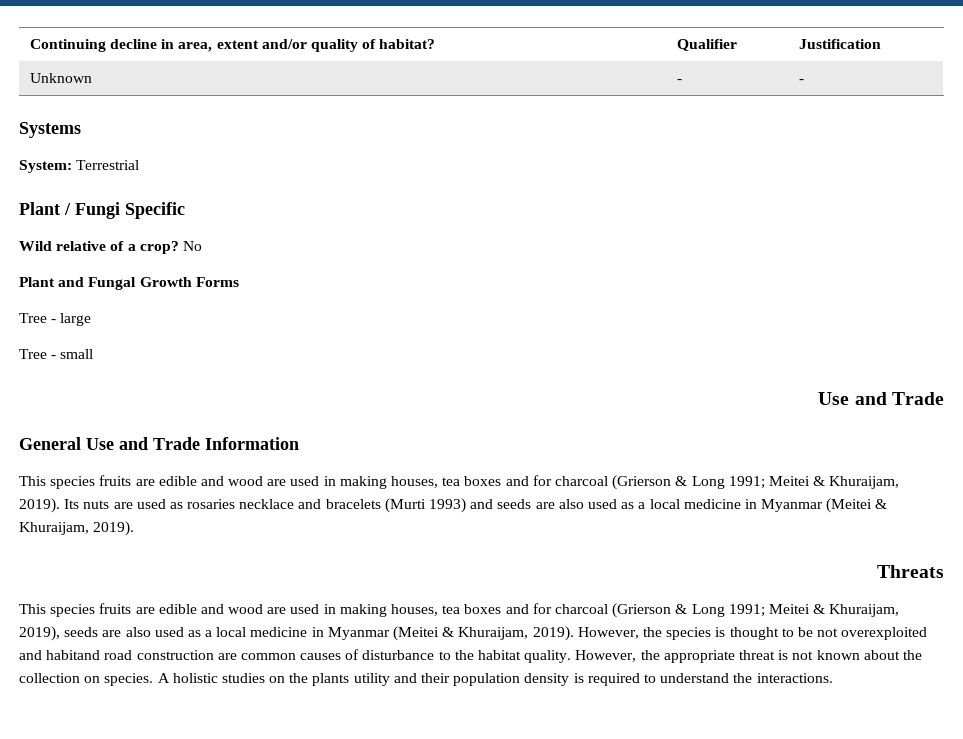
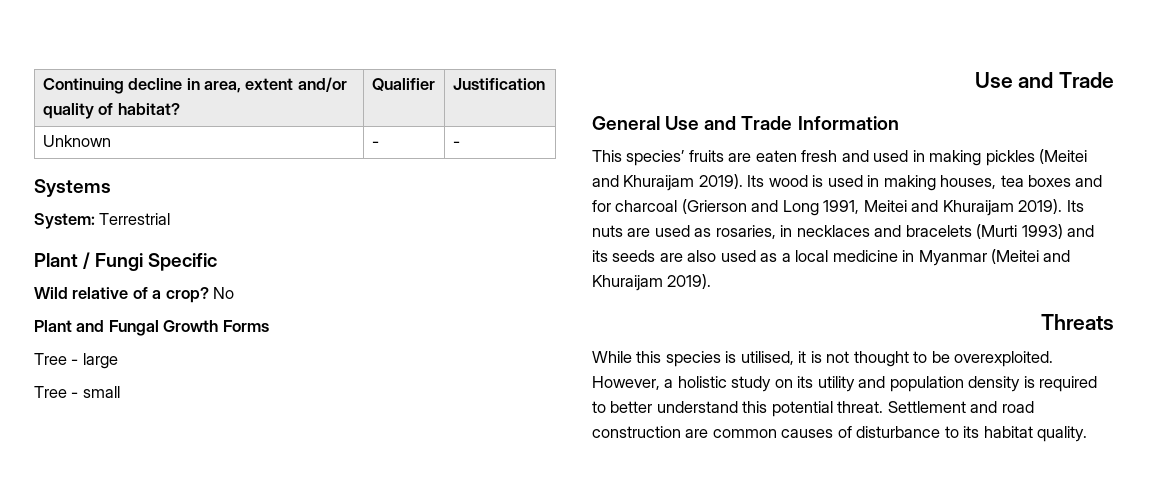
- This species fruits are edible and wood are used in making houses, tea boxes and for charcoal (Grierson & Long 1991; Meitei & Khuraijam, 2019).
+ This species’ fruits are eaten fresh and used in making pickles (Meitei and Khuraijam 2019). Its wood is used in making houses, tea boxes and for charcoal (Grierson and Long 1991, Meitei and Khuraijam 2019).
- Its nuts are used as rosaries necklace and bracelets (Murti 1993) and seeds are also used as a local medicine in Myanmar (Meitei & Khuraijam, 2019).
+ Its nuts are used as rosaries, in necklaces and bracelets (Murti 1993) and its seeds are also used as a local medicine in Myanmar (Meitei and Khuraijam 2019).
- This species fruits are edible and wood are used in making houses, tea boxes and for charcoal (Grierson & Long 1991; Meitei & Khuraijam, 2019), seeds are also used as a local medicine in Myanmar (Meitei & Khuraijam, 2019). However, the species is thought to be not overexploited and habitand road construction are common causes of disturbance to the habitat quality. However, the appropriate threat is not known about the collection on species. A holistic studies on the plants utility and their population density is required to understand the interactions.
+ While this species is utilised, it is not thought to be overexploited. However, a holistic study on its utility and population density is required to better understand this potential threat. Settlement and road construction are common causes of disturbance to its habitat quality.

